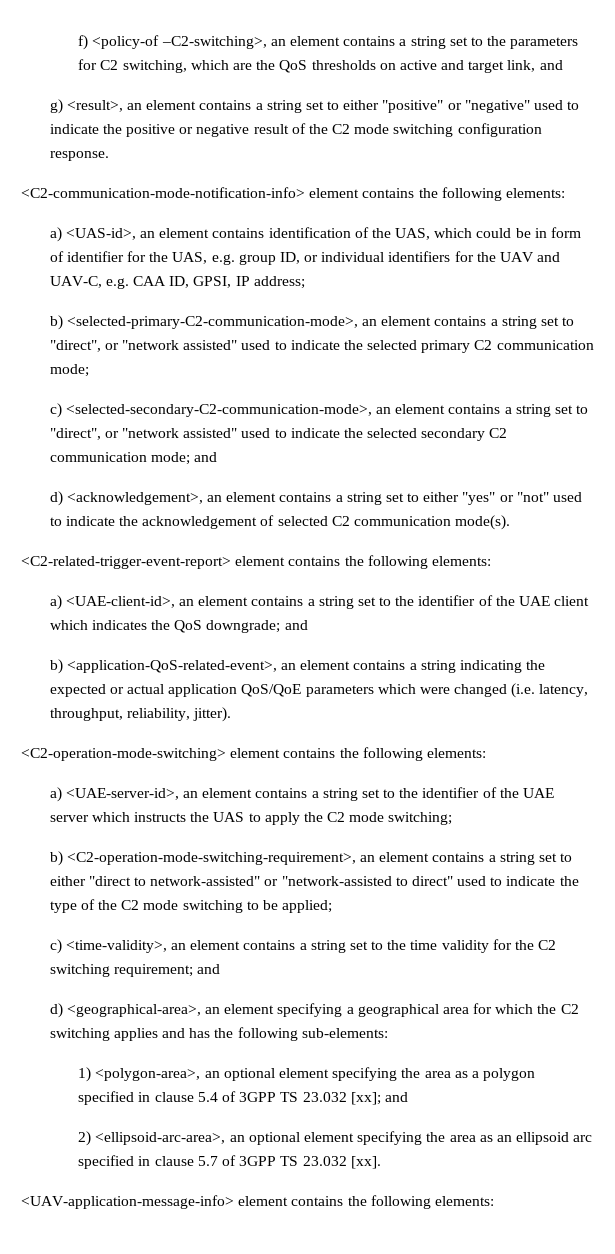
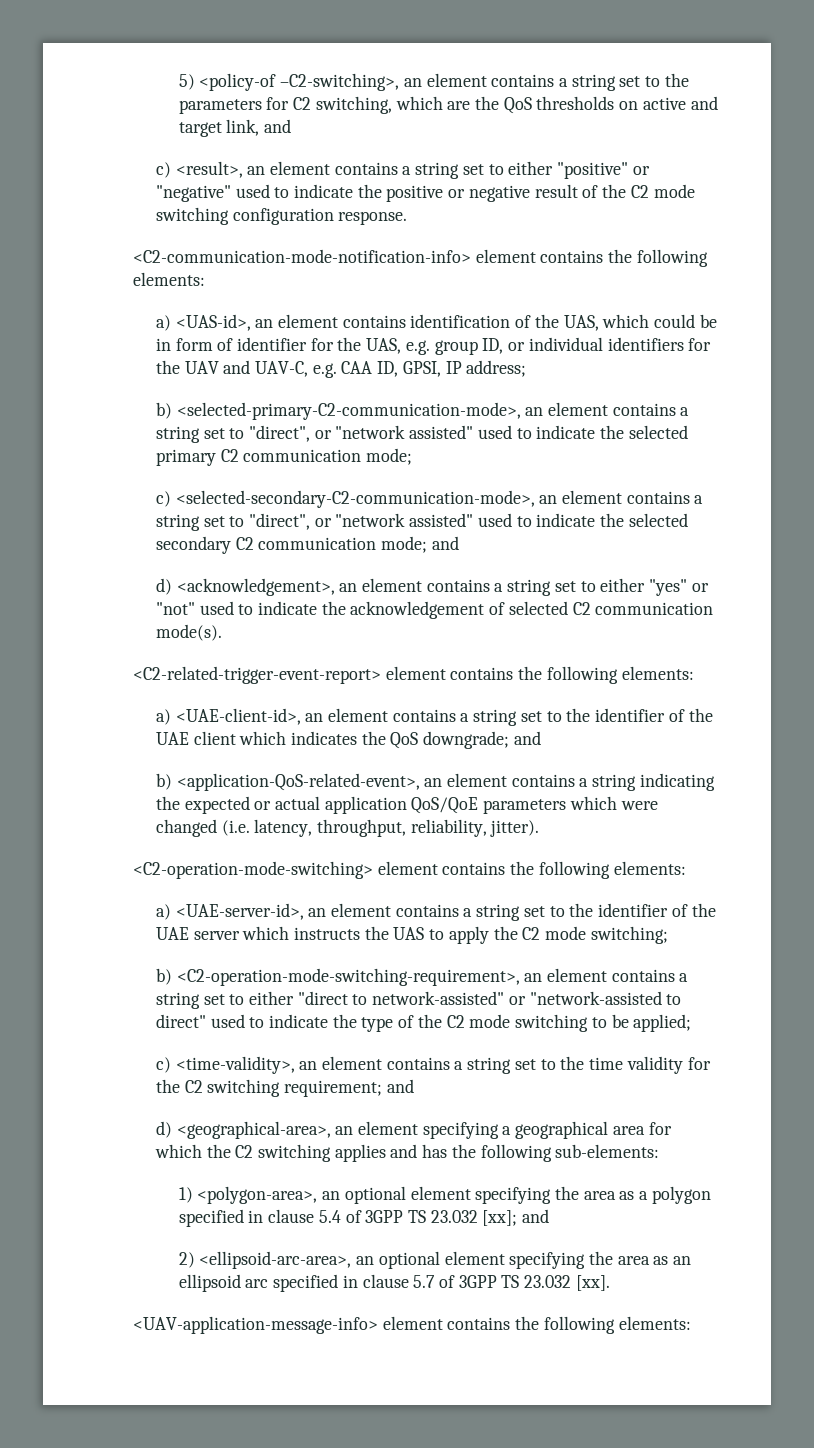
- f) <policy-of –C2-switching>, an element contains a string set to the parameters for C2 switching, which are the QoS thresholds on active and target link, and
+ 5) <policy-of –C2-switching>, an element contains a string set to the parameters for C2 switching, which are the QoS thresholds on active and target link, and
- g) <result>, an element contains a string set to either "positive" or "negative" used to indicate the positive or negative result of the C2 mode switching configuration response.
+ c) <result>, an element contains a string set to either "positive" or "negative" used to indicate the positive or negative result of the C2 mode switching configuration response.

